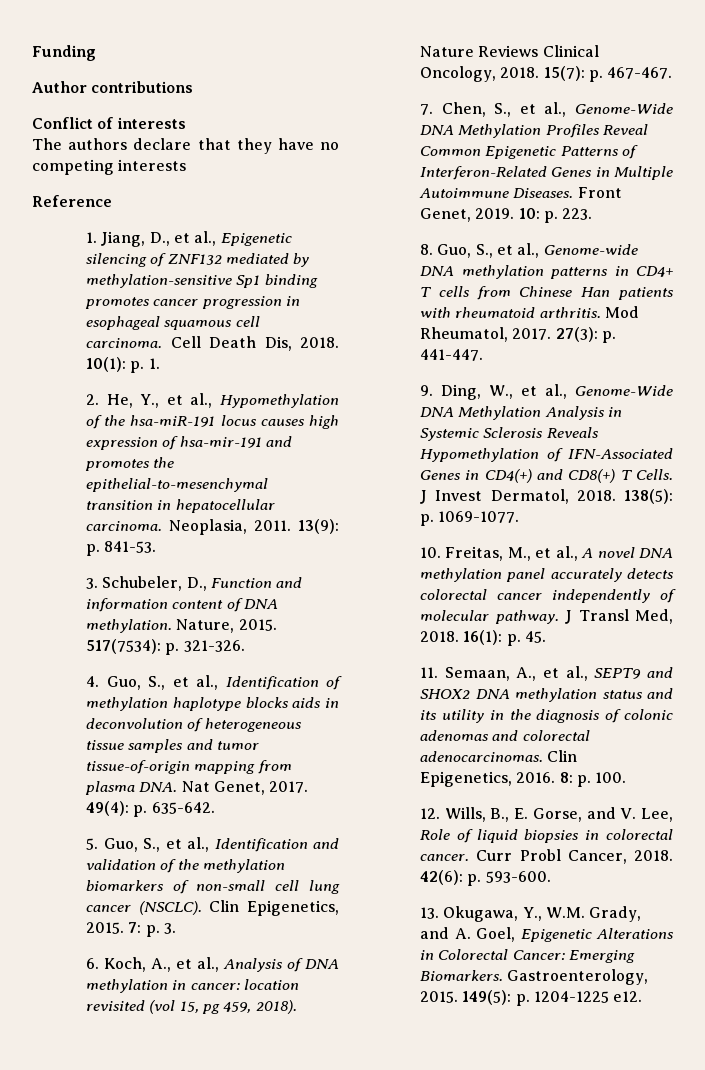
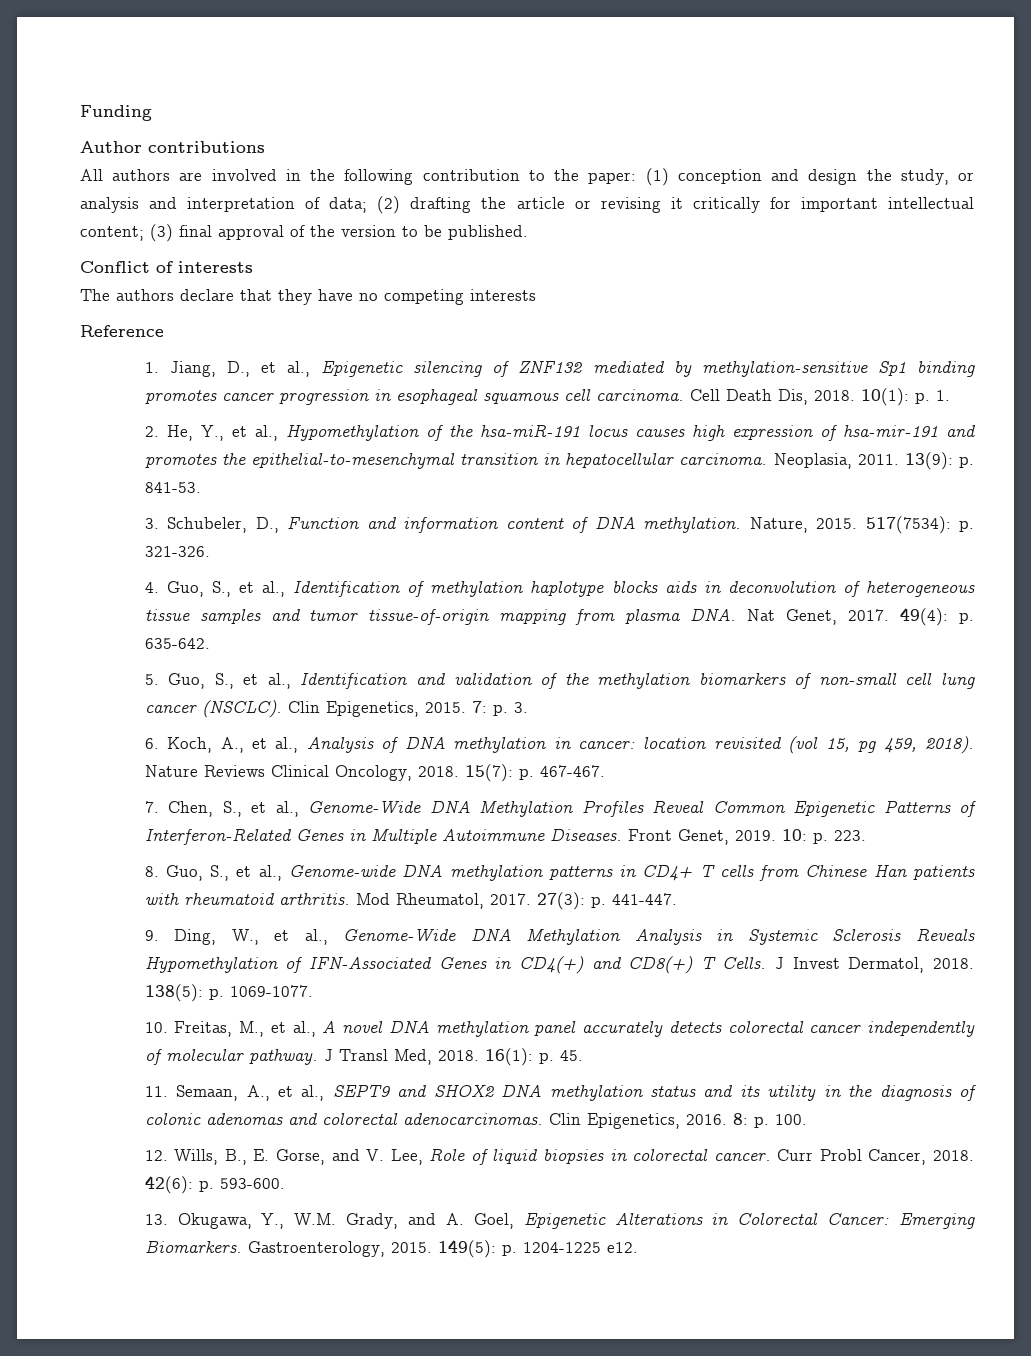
+ All authors are involved in the following contribution to the paper: (1) conception and design the study, or analysis and interpretation of data; (2) drafting the article or revising it critically for important intellectual content; (3) final approval of the version to be published.

